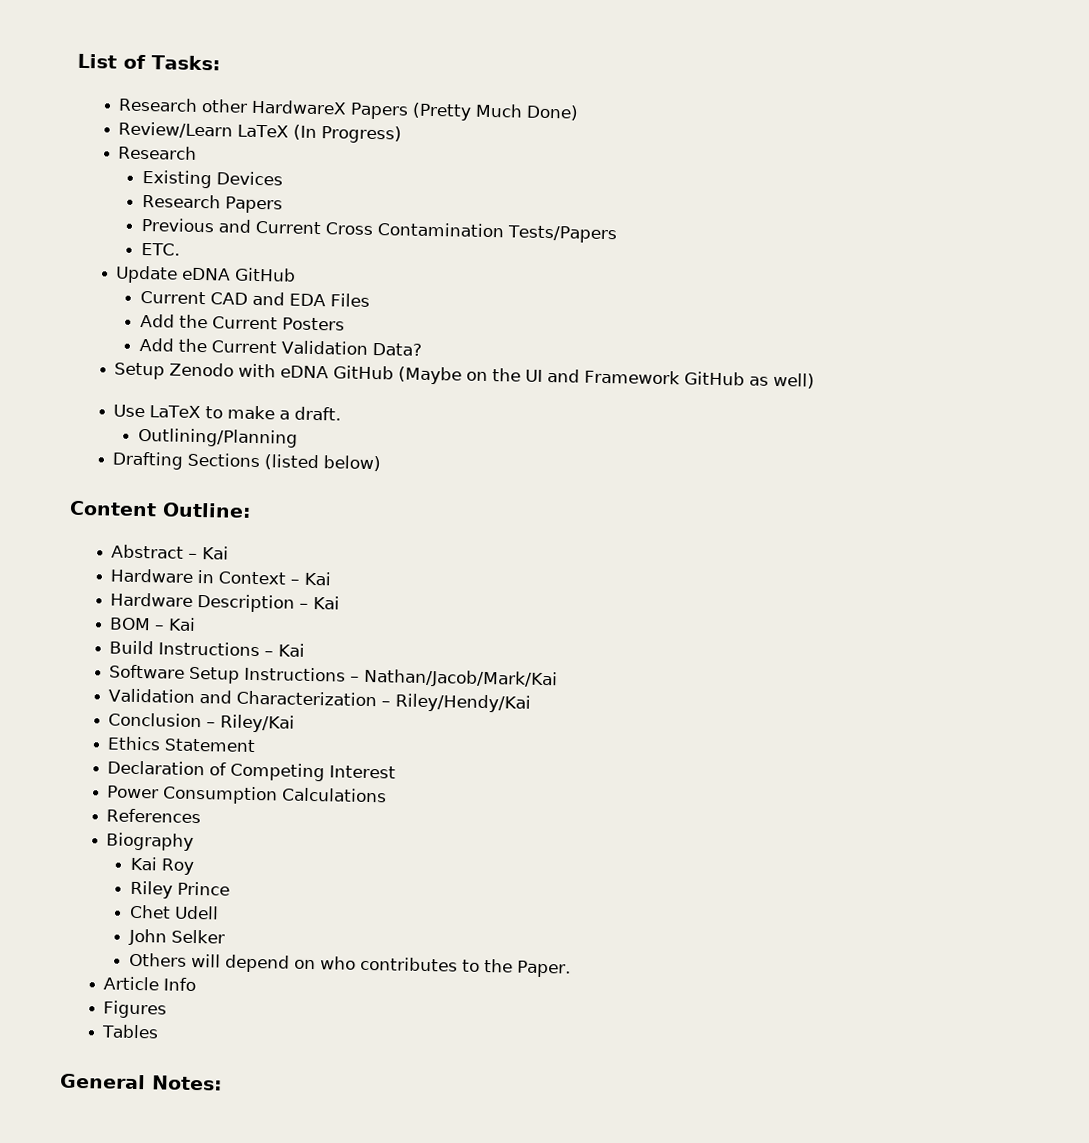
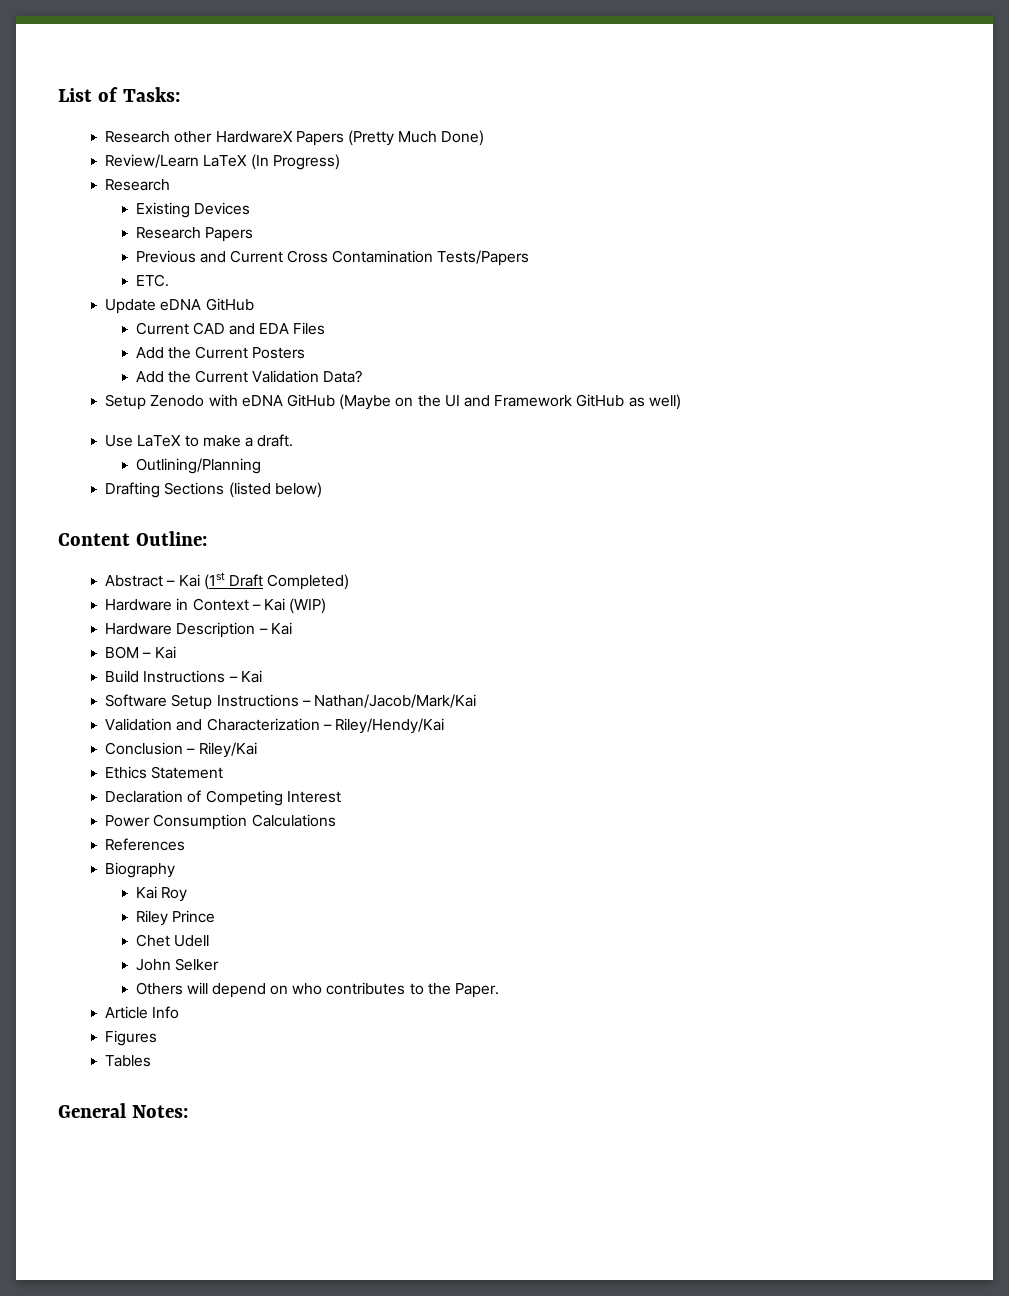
- Abstract – Kai
+ Abstract – Kai (1st Draft Completed)
- Hardware in Context – Kai
+ Hardware in Context – Kai (WIP)

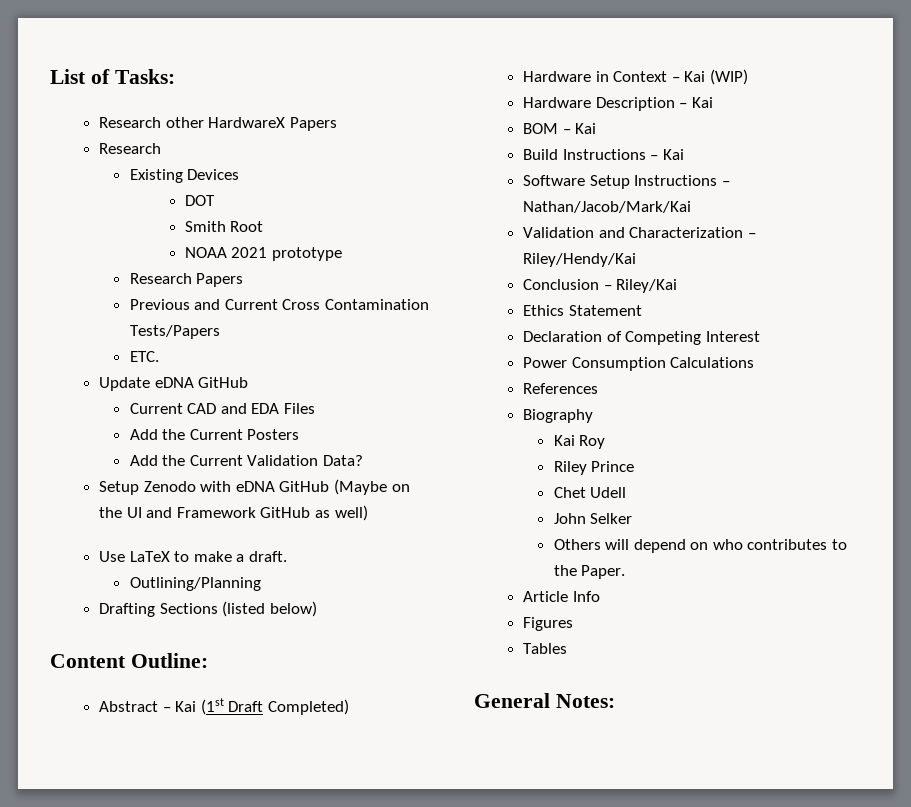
- Research other HardwareX Papers (Pretty Much Done)
- Review/Learn LaTeX (In Progress)
+ Research other HardwareX Papers
  Research
  Existing Devices
+ DOT
+ Smith Root
+ NOAA 2021 prototype

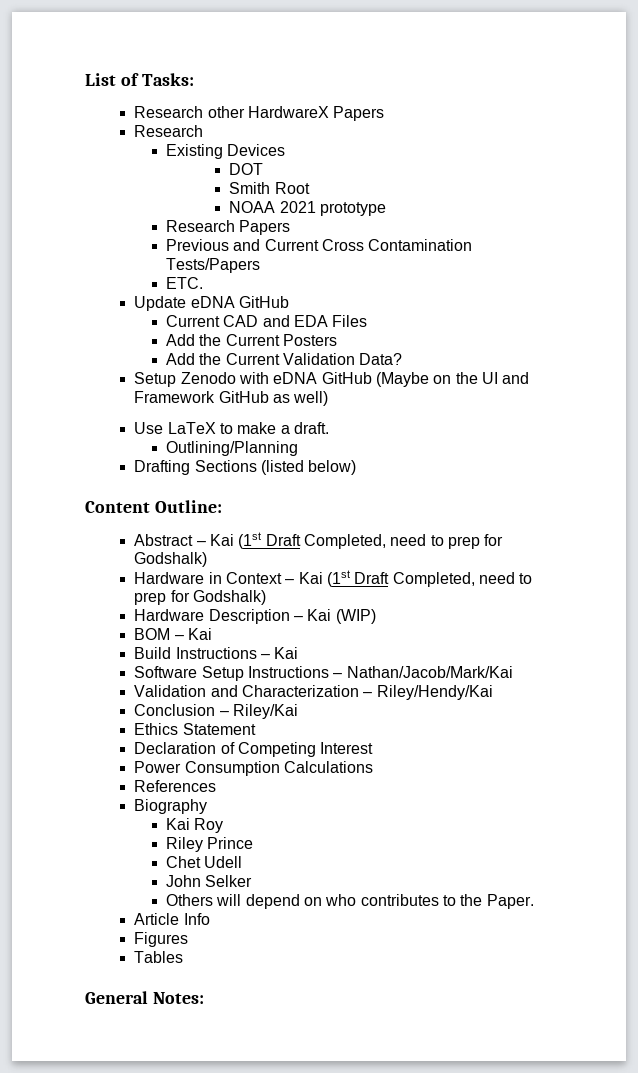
- Abstract – Kai (1st Draft Completed)
+ Abstract – Kai (1st Draft Completed, need to prep for Godshalk)
- Hardware in Context – Kai (WIP)
+ Hardware in Context – Kai (1st Draft Completed, need to prep for Godshalk)
- Hardware Description – Kai
+ Hardware Description – Kai (WIP)

